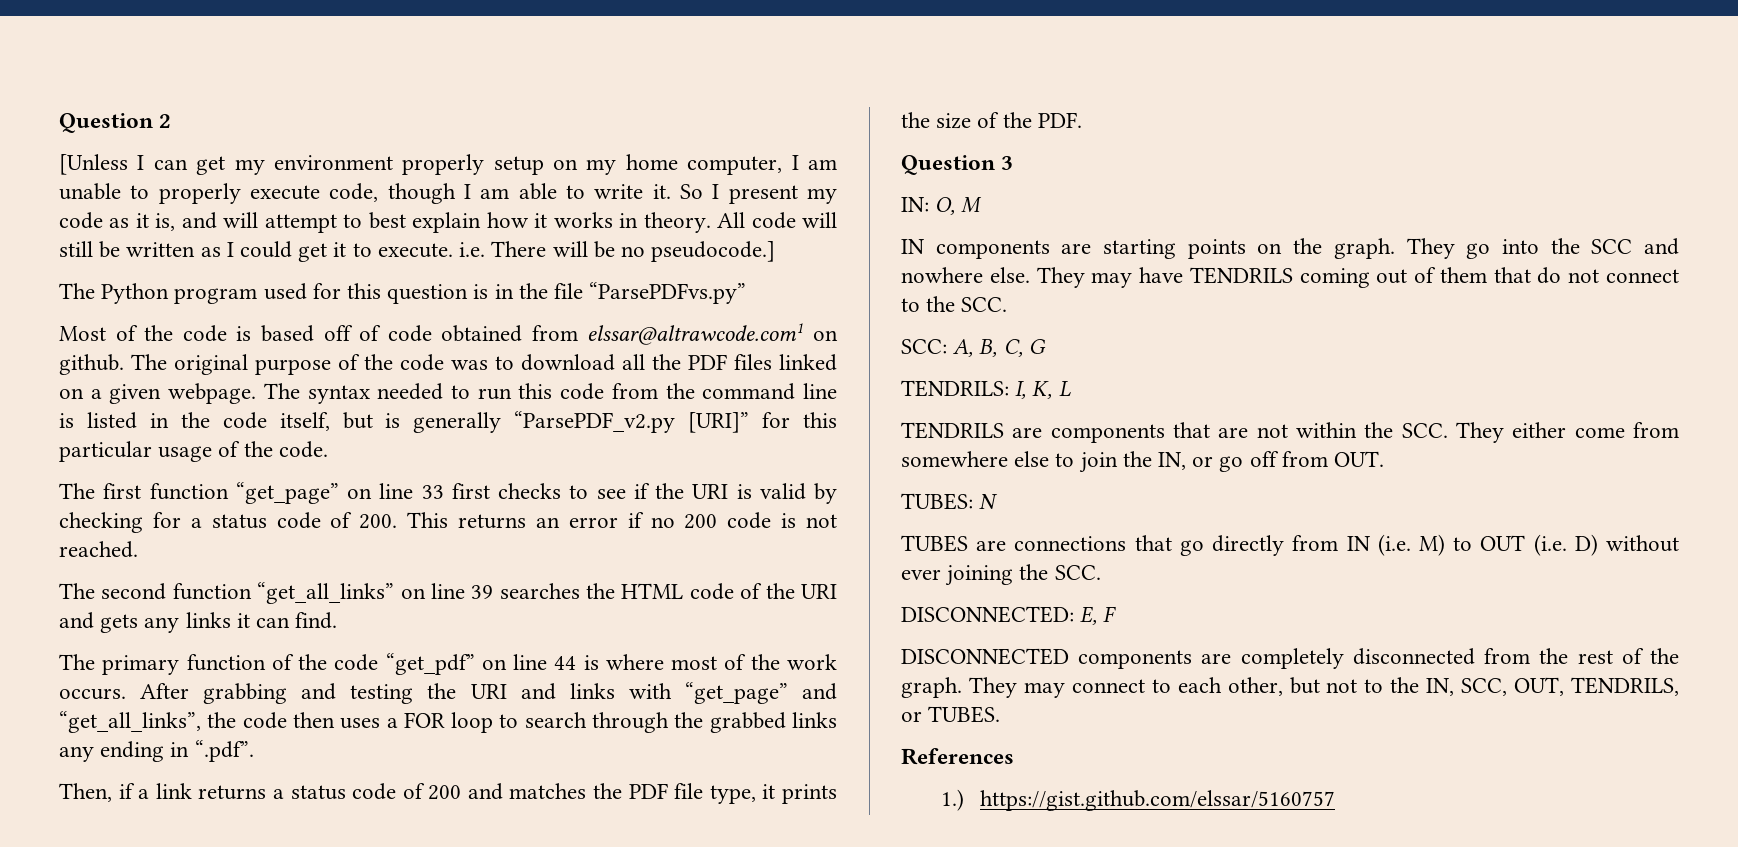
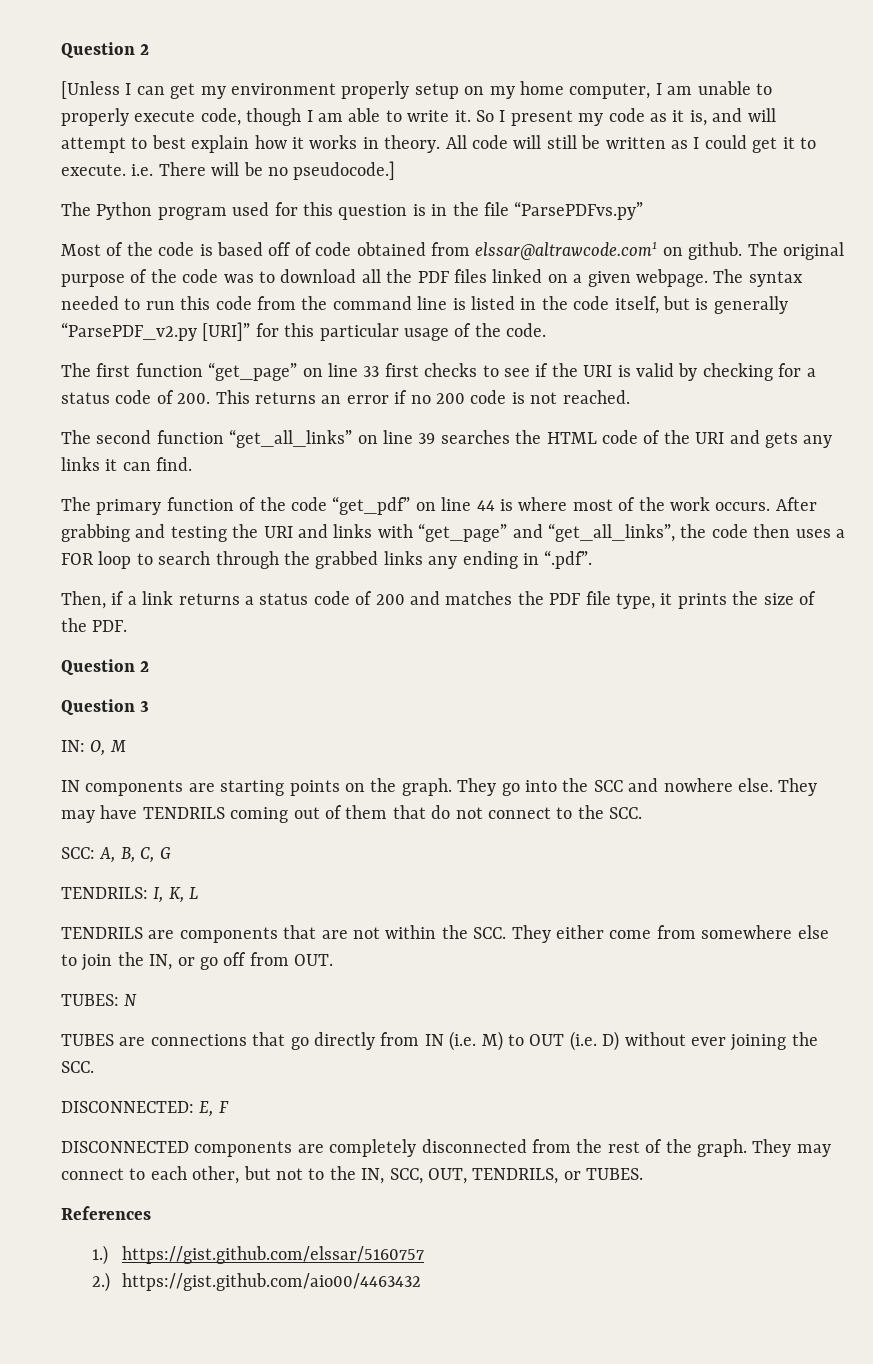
  Then, if a link returns a status code of 200 and matches the PDF file type, it prints the size of the PDF.
+ Question 2
+ 2.) https://gist.github.com/aio00/4463432

